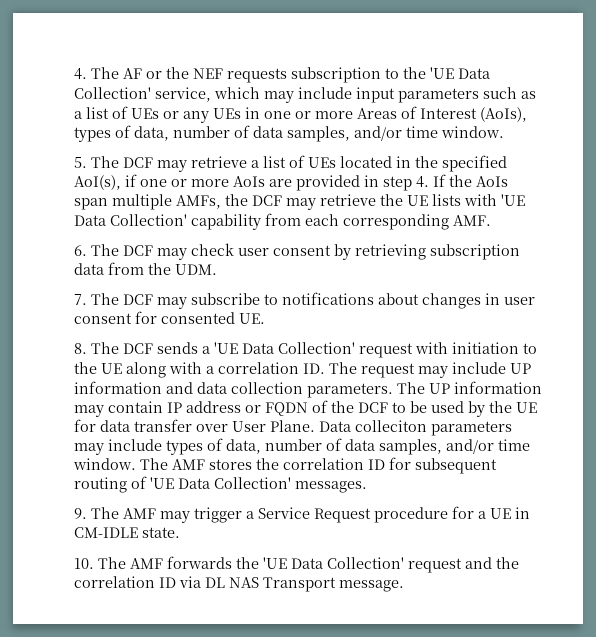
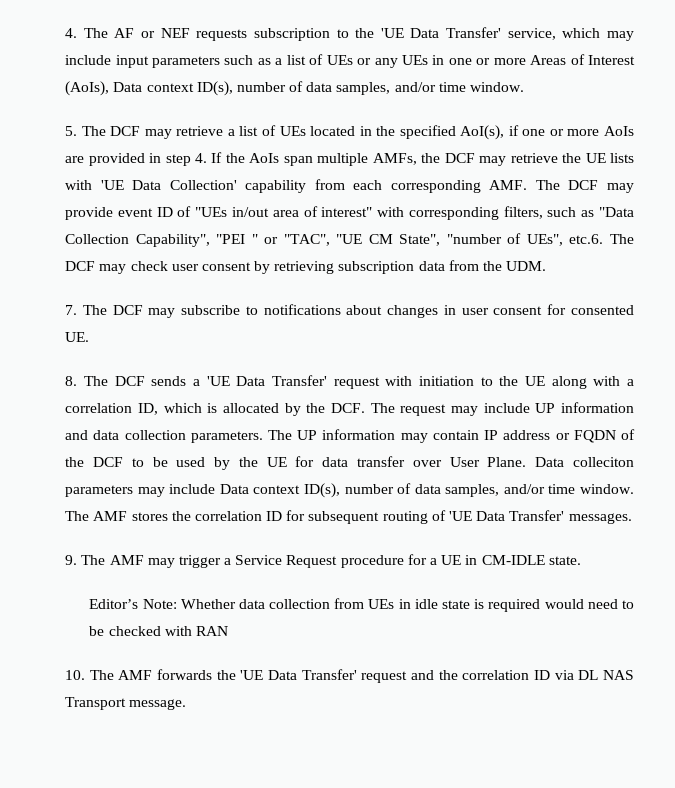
- 4. The AF or the NEF requests subscription to the 'UE Data Collection' service, which may include input parameters such as a list of UEs or any UEs in one or more Areas of Interest (AoIs), types of data, number of data samples, and/or time window.
+ 4. The AF or NEF requests subscription to the 'UE Data Transfer' service, which may include input parameters such as a list of UEs or any UEs in one or more Areas of Interest (AoIs), Data context ID(s), number of data samples, and/or time window.
- 5. The DCF may retrieve a list of UEs located in the specified AoI(s), if one or more AoIs are provided in step 4. If the AoIs span multiple AMFs, the DCF may retrieve the UE lists with 'UE Data Collection' capability from each corresponding AMF.
- 6. The DCF may check user consent by retrieving subscription data from the UDM.
+ 5. The DCF may retrieve a list of UEs located in the specified AoI(s), if one or more AoIs are provided in step 4. If the AoIs span multiple AMFs, the DCF may retrieve the UE lists with 'UE Data Collection' capability from each corresponding AMF. The DCF may provide event ID of "UEs in/out area of interest" with corresponding filters, such as "Data Collection Capability", "PEI " or "TAC", "UE CM State", "number of UEs", etc.6. The DCF may check user consent by retrieving subscription data from the UDM.
- 8. The DCF sends a 'UE Data Collection' request with initiation to the UE along with a correlation ID. The request may include UP information and data collection parameters.
+ 8. The DCF sends a 'UE Data Transfer' request with initiation to the UE along with a correlation ID, which is allocated by the DCF. The request may include UP information and data collection parameters.
- Data colleciton parameters may include types of data, number of data samples, and/or time window.
+ Data colleciton parameters may include Data context ID(s), number of data samples, and/or time window.
- The AMF stores the correlation ID for subsequent routing of 'UE Data Collection' messages.
+ The AMF stores the correlation ID for subsequent routing of 'UE Data Transfer' messages.
+ Editor’s Note: Whether data collection from UEs in idle state is required would need to be checked with RAN
- 10. The AMF forwards the 'UE Data Collection' request and the correlation ID via DL NAS Transport message.
+ 10. The AMF forwards the 'UE Data Transfer' request and the correlation ID via DL NAS Transport message.

